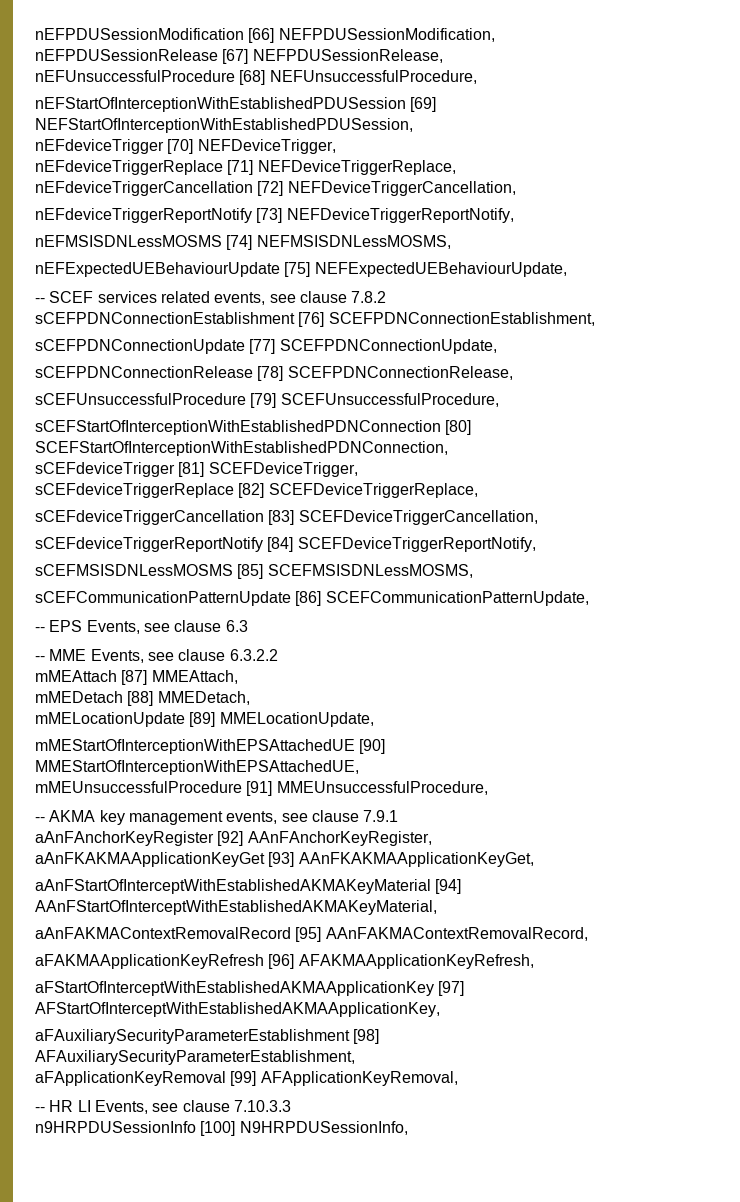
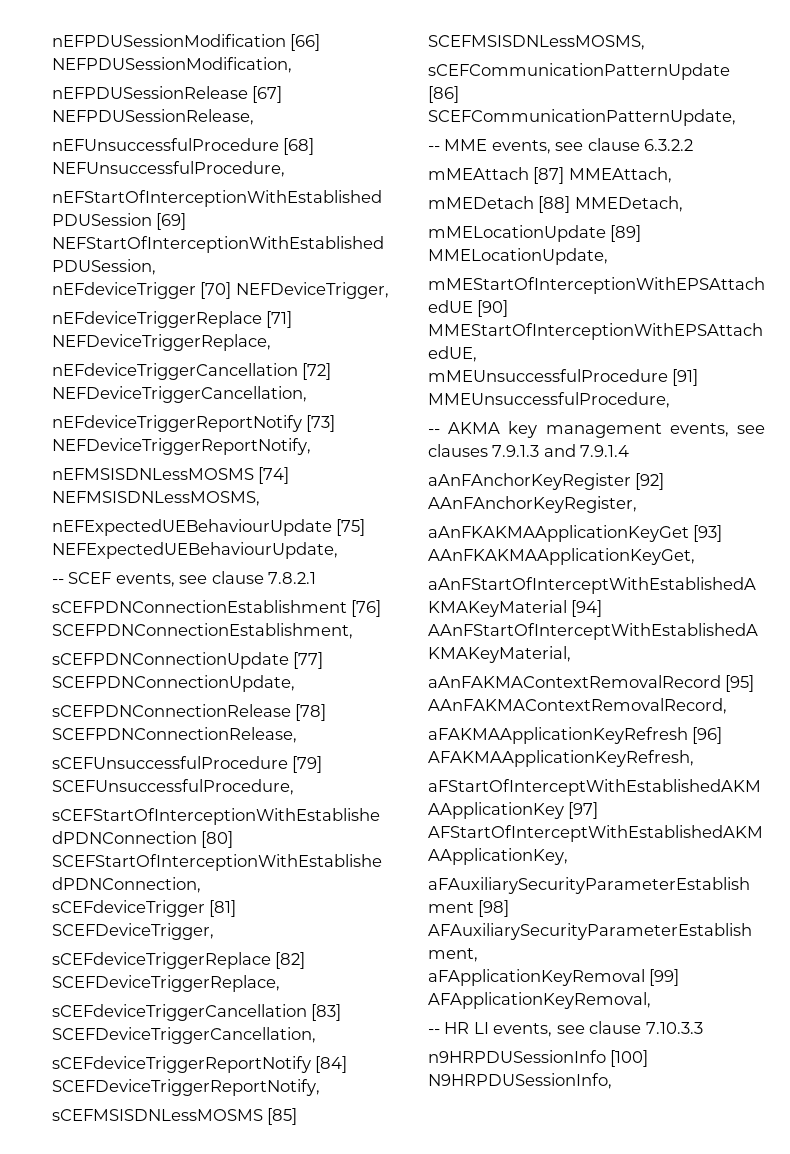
- -- SCEF services related events, see clause 7.8.2
+ -- SCEF events, see clause 7.8.2.1
- -- EPS Events, see clause 6.3
- -- MME Events, see clause 6.3.2.2
+ -- MME events, see clause 6.3.2.2
- -- AKMA key management events, see clause 7.9.1
+ -- AKMA key management events, see clauses 7.9.1.3 and 7.9.1.4
- -- HR LI Events, see clause 7.10.3.3
+ -- HR LI events, see clause 7.10.3.3

